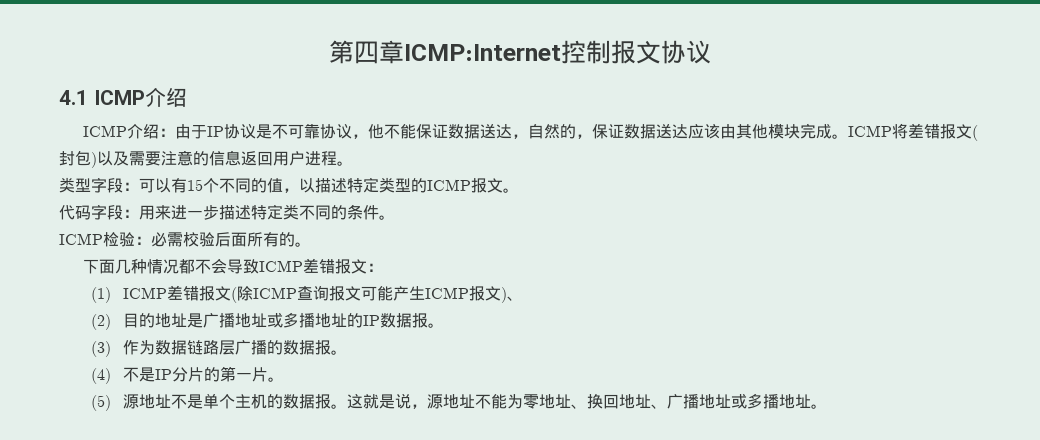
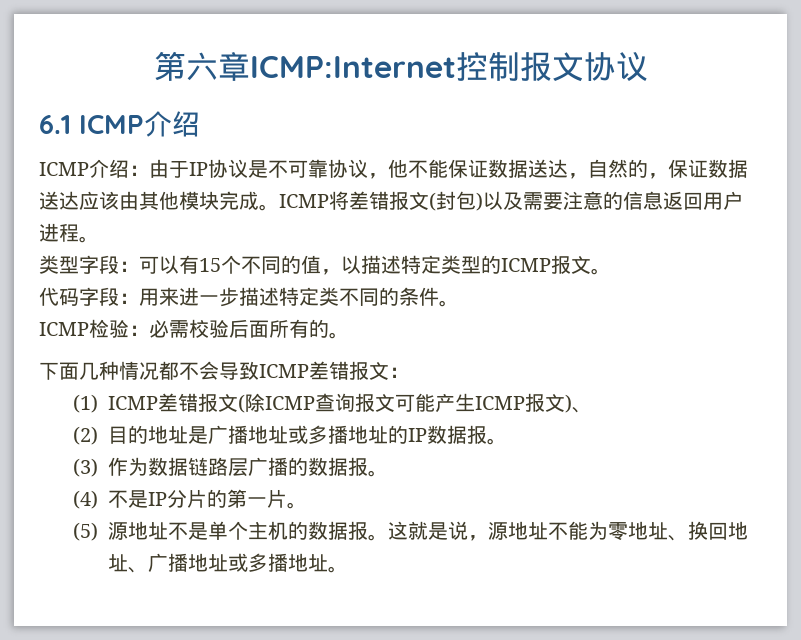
- 第四章ICMP:Internet控制报文协议
+ 第六章ICMP:Internet控制报文协议
- 4.1 ICMP介绍
+ 6.1 ICMP介绍

